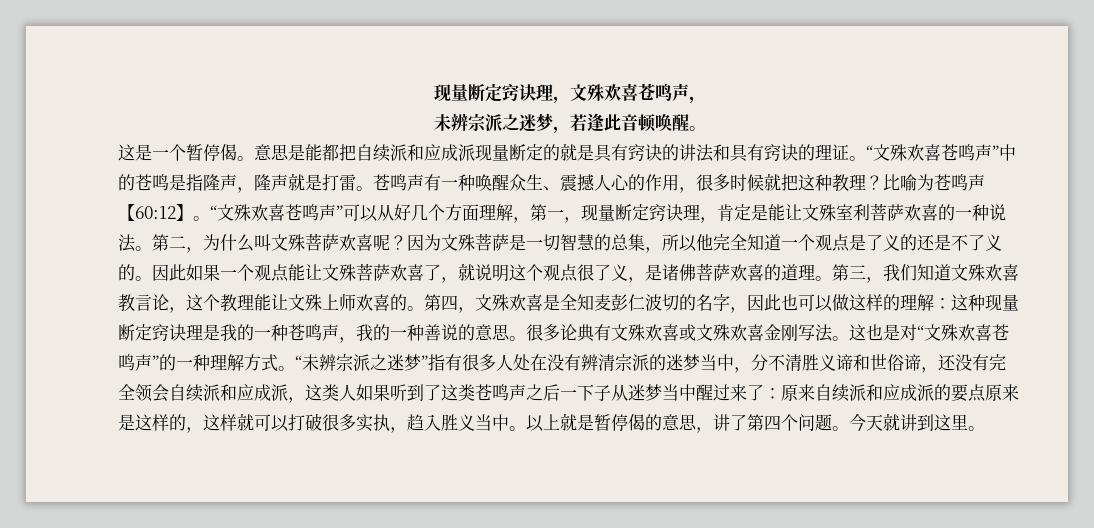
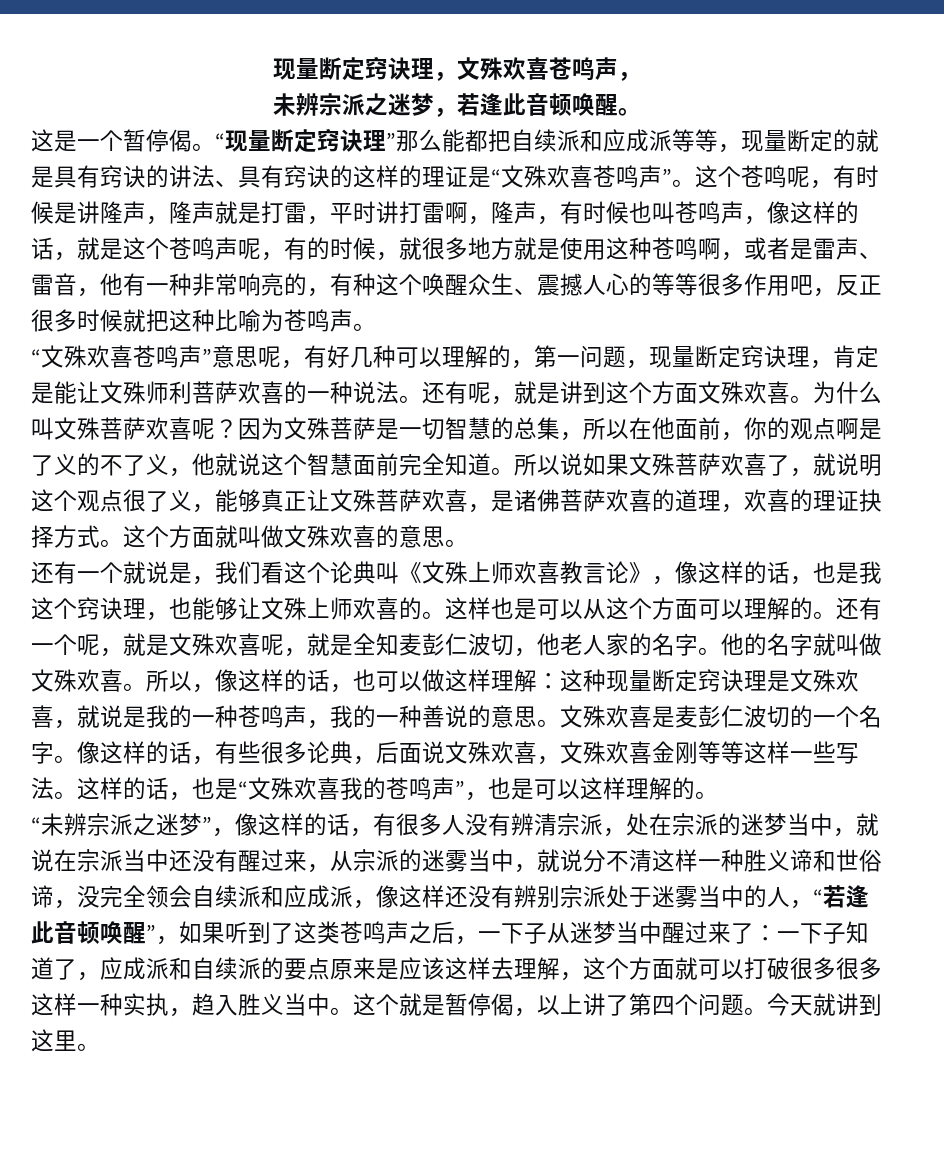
- 意思是能都把自续派和应成派现量断定的就是具有窍诀的讲法和具有窍诀的理证。“文殊欢喜苍鸣声”中的苍鸣是指隆声，隆声就是打雷。苍鸣声有一种唤醒众生、震撼人心的作用，很多时候就把这种教理？比喻为苍鸣声【60:12】。“文殊欢喜苍鸣声”可以从好几个方面理解，第一，现量断定窍诀理，肯定是能让文殊室利菩萨欢喜的一种说法。
+ “现量断定窍诀理”那么能都把自续派和应成派等等，现量断定的就是具有窍诀的讲法、具有窍诀的这样的理证是“文殊欢喜苍鸣声”。这个苍鸣呢，有时候是讲隆声，隆声就是打雷，平时讲打雷啊，隆声，有时候也叫苍鸣声，像这样的话，就是这个苍鸣声呢，有的时候，就很多地方就是使用这种苍鸣啊，或者是雷声、雷音，他有一种非常响亮的，有种这个唤醒众生、震撼人心的等等很多作用吧，反正很多时候就把这种比喻为苍鸣声。
+ “文殊欢喜苍鸣声”意思呢，有好几种可以理解的，第一问题，现量断定窍诀理，肯定是能让文殊师利菩萨欢喜的一种说法。
- 第二，为什么叫文殊菩萨欢喜呢？
+ 还有呢，就是讲到这个方面文殊欢喜。为什么叫文殊菩萨欢喜呢？
- 因为文殊菩萨是一切智慧的总集，所以他完全知道一个观点是了义的还是不了义的。因此如果一个观点能让文殊菩萨欢喜了，就说明这个观点很了义，是诸佛菩萨欢喜的道理。第三，我们知道文殊欢喜教言论，这个教理能让文殊上师欢喜的。
+ 因为文殊菩萨是一切智慧的总集，所以在他面前，你的观点啊是了义的不了义，他就说这个智慧面前完全知道。所以说如果文殊菩萨欢喜了，就说明这个观点很了义，能够真正让文殊菩萨欢喜，是诸佛菩萨欢喜的道理，欢喜的理证抉择方式。这个方面就叫做文殊欢喜的意思。
+ 还有一个就说是，我们看这个论典叫《文殊上师欢喜教言论》，像这样的话，也是我这个窍诀理，也能够让文殊上师欢喜的。
- 第四，文殊欢喜是全知麦彭仁波切的名字，因此也可以做这样的理解：这种现量断定窍诀理是我的一种苍鸣声，我的一种善说的意思。
+ 这样也是可以从这个方面可以理解的。还有一个呢，就是文殊欢喜呢，就是全知麦彭仁波切，他老人家的名字。他的名字就叫做文殊欢喜。所以，像这样的话，也可以做这样理解：这种现量断定窍诀理是文殊欢喜，就说是我的一种苍鸣声，我的一种善说的意思。
- 很多论典有文殊欢喜或文殊欢喜金刚写法。这也是对“文殊欢喜苍鸣声”的一种理解方式。“未辨宗派之迷梦”指有很多人处在没有辨清宗派的迷梦当中，分不清胜义谛和世俗谛，还没有完全领会自续派和应成派，这类人如果听到了这类苍鸣声之后一下子从迷梦当中醒过来了：原来自续派和应成派的要点原来是这样的，这样就可以打破很多实执，趋入胜义当中。
+ 文殊欢喜是麦彭仁波切的一个名字。像这样的话，有些很多论典，后面说文殊欢喜，文殊欢喜金刚等等这样一些写法。这样的话，也是“文殊欢喜我的苍鸣声”，也是可以这样理解的。
+ “未辨宗派之迷梦”，像这样的话，有很多人没有辨清宗派，处在宗派的迷梦当中，就说在宗派当中还没有醒过来，从宗派的迷雾当中，就说分不清这样一种胜义谛和世俗谛，没完全领会自续派和应成派，像这样还没有辨别宗派处于迷雾当中的人，“若逢此音顿唤醒”，如果听到了这类苍鸣声之后，一下子从迷梦当中醒过来了：一下子知道了，应成派和自续派的要点原来是应该这样去理解，这个方面就可以打破很多很多这样一种实执，趋入胜义当中。
- 以上就是暂停偈的意思，讲了第四个问题。
+ 这个就是暂停偈，以上讲了第四个问题。

